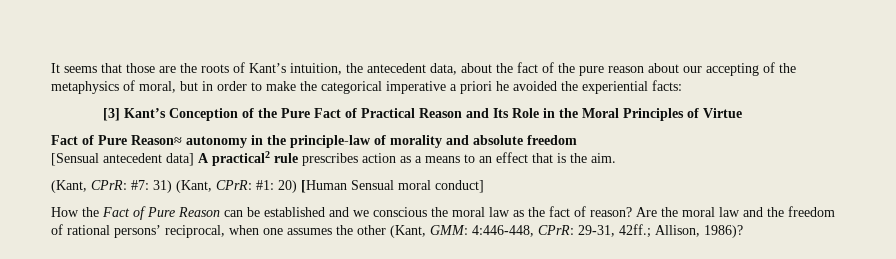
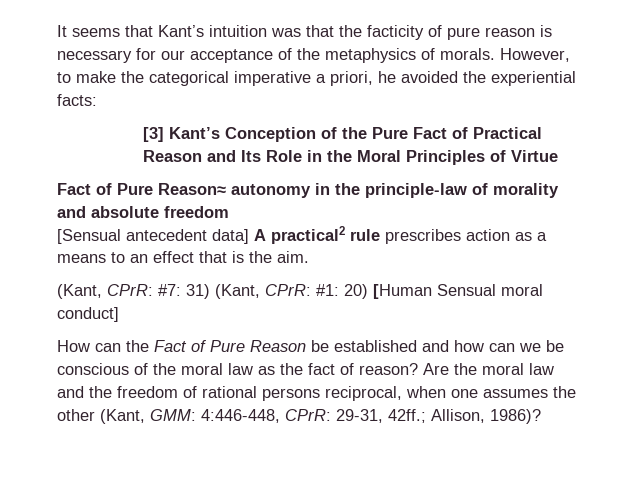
- It seems that those are the roots of Kant’s intuition, the antecedent data, about the fact of the pure reason about our accepting of the metaphysics of moral, but in order to make the categorical imperative a priori he avoided the experiential facts:
+ It seems that Kant’s intuition was that the facticity of pure reason is necessary for our acceptance of the metaphysics of morals. However, to make the categorical imperative a priori, he avoided the experiential facts:
- How the Fact of Pure Reason can be established and we conscious the moral law as the fact of reason?
+ How can the Fact of Pure Reason be established and how can we be conscious of the moral law as the fact of reason?
- Are the moral law and the freedom of rational persons’ reciprocal, when one assumes the other (Kant, GMM: 4:446-448, CPrR: 29-31, 42ff.; Allison, 1986)?
+ Are the moral law and the freedom of rational persons reciprocal, when one assumes the other (Kant, GMM: 4:446-448, CPrR: 29-31, 42ff.; Allison, 1986)?

